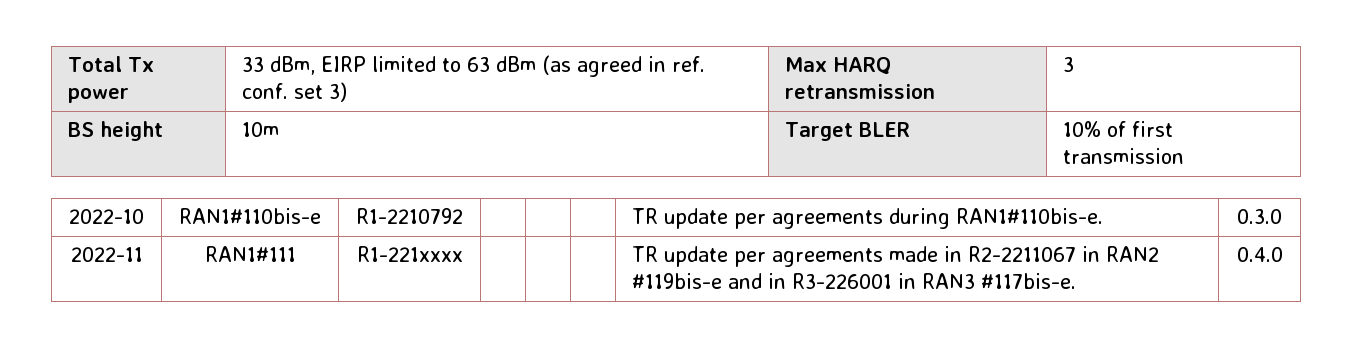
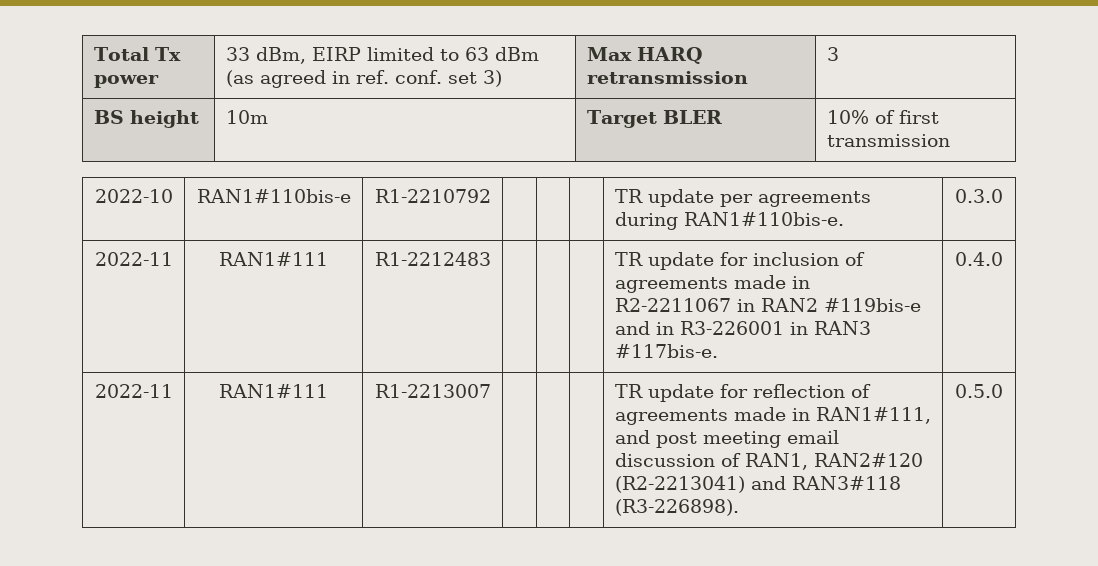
- 2022-11 | RAN1#111 | R1-221xxxx | | | | TR update per agreements made in R2-2211067 in RAN2 #119bis-e and in R3-226001 in RAN3 #117bis-e. | 0.4.0
+ 2022-11 | RAN1#111 | R1-2212483 | | | | TR update for inclusion of agreements made in R2-2211067 in RAN2 #119bis-e and in R3-226001 in RAN3 #117bis-e. | 0.4.0
+ 2022-11 | RAN1#111 | R1-2213007 | | | | TR update for reflection of agreements made in RAN1#111, and post meeting email discussion of RAN1, RAN2#120 (R2-2213041) and RAN3#118 (R3-226898). | 0.5.0

